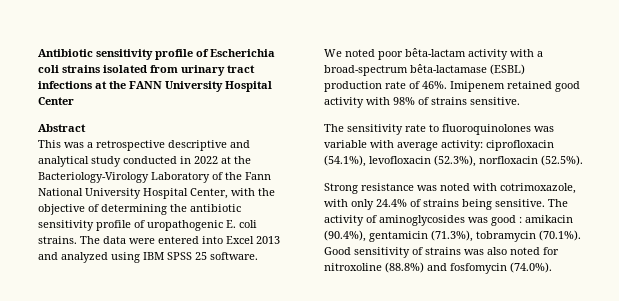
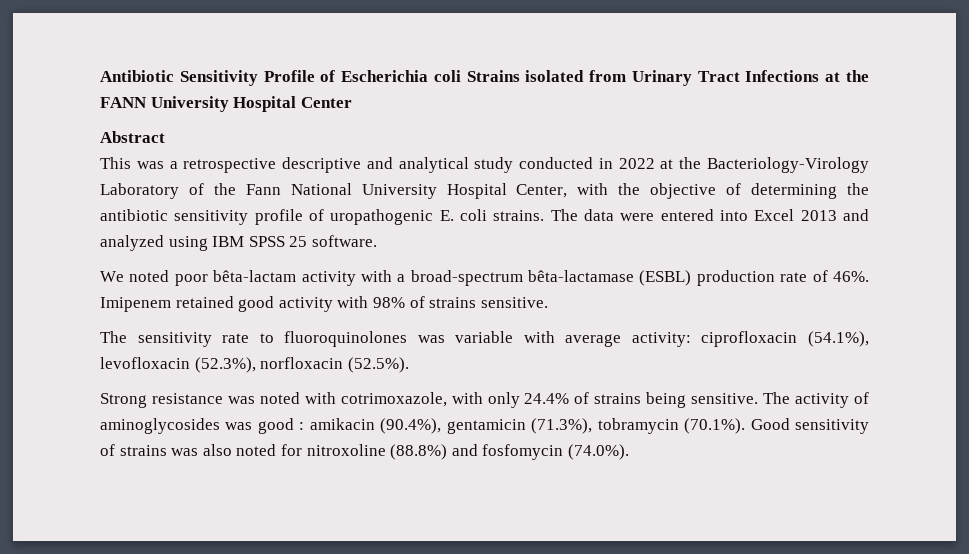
- Antibiotic sensitivity profile of Escherichia coli strains isolated from urinary tract infections at the FANN University Hospital Center
+ Antibiotic Sensitivity Profile of Escherichia coli Strains isolated from Urinary Tract Infections at the FANN University Hospital Center

